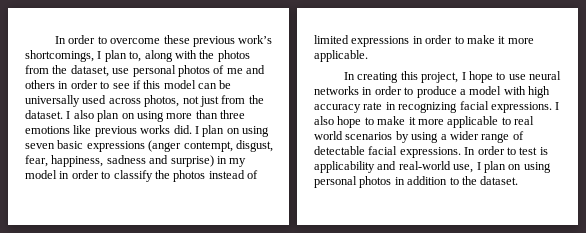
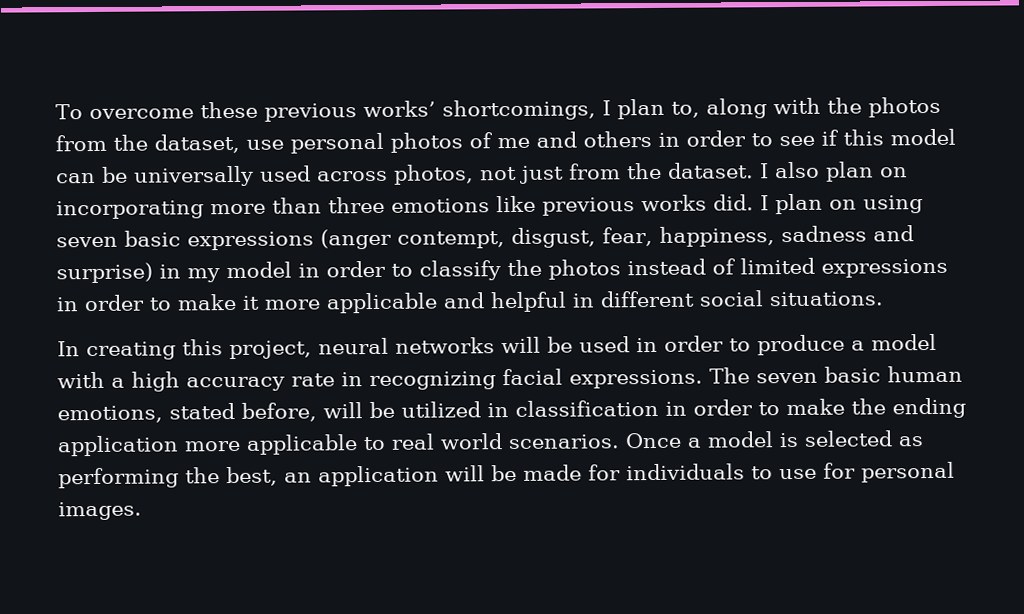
- In order to overcome these previous work’s shortcomings, I plan to, along with the photos from the dataset, use personal photos of me and others in order to see if this model can be universally used across photos, not just from the dataset.
+ To overcome these previous works’ shortcomings, I plan to, along with the photos from the dataset, use personal photos of me and others in order to see if this model can be universally used across photos, not just from the dataset.
- I also plan on using more than three emotions like previous works did.
+ I also plan on incorporating more than three emotions like previous works did.
- I plan on using seven basic expressions (anger contempt, disgust, fear, happiness, sadness and surprise) in my model in order to classify the photos instead of limited expressions in order to make it more applicable.
- In creating this project, I hope to use neural networks in order to produce a model with high accuracy rate in recognizing facial expressions.
+ I plan on using seven basic expressions (anger contempt, disgust, fear, happiness, sadness and surprise) in my model in order to classify the photos instead of limited expressions in order to make it more applicable and helpful in different social situations.
+ In creating this project, neural networks will be used in order to produce a model with a high accuracy rate in recognizing facial expressions.
- I also hope to make it more applicable to real world scenarios by using a wider range of detectable facial expressions. In order to test is applicability and real-world use, I plan on using personal photos in addition to the dataset.
+ The seven basic human emotions, stated before, will be utilized in classification in order to make the ending application more applicable to real world scenarios. Once a model is selected as performing the best, an application will be made for individuals to use for personal images.

